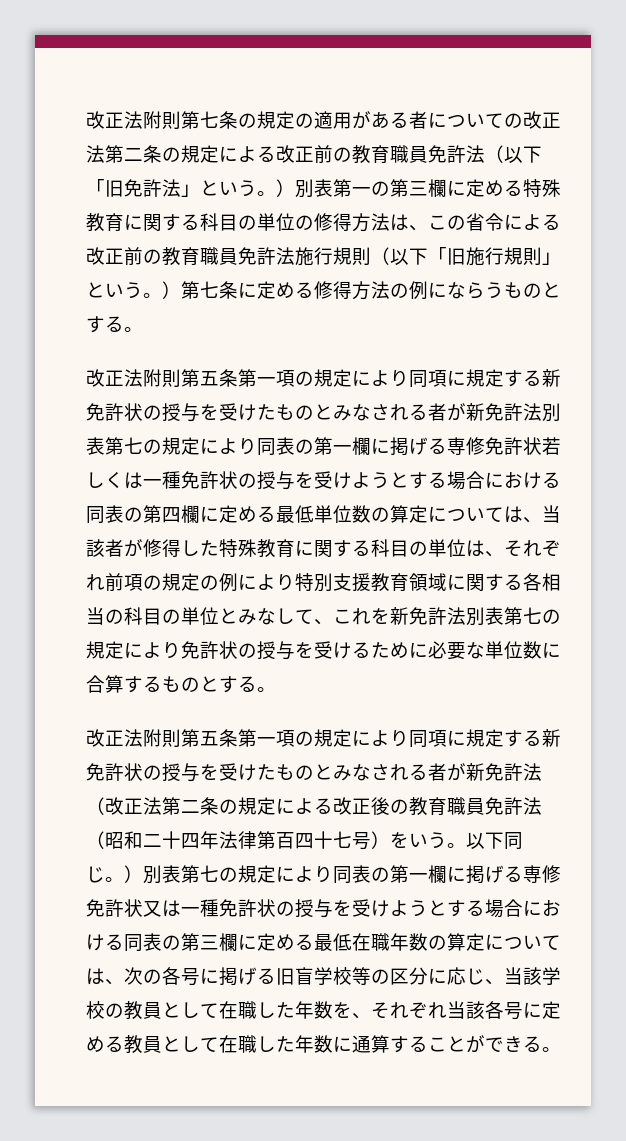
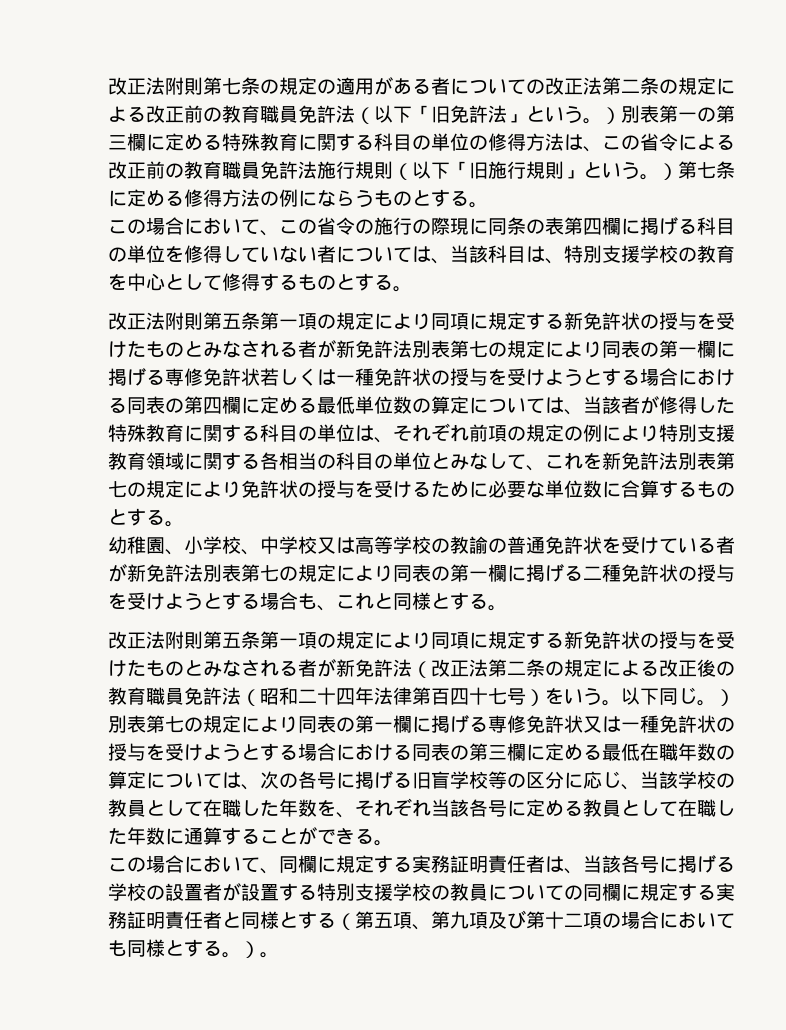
+ この場合において、この省令の施行の際現に同条の表第四欄に掲げる科目の単位を修得していない者については、当該科目は、特別支援学校の教育を中心として修得するものとする。
+ 幼稚園、小学校、中学校又は高等学校の教諭の普通免許状を受けている者が新免許法別表第七の規定により同表の第一欄に掲げる二種免許状の授与を受けようとする場合も、これと同様とする。
+ この場合において、同欄に規定する実務証明責任者は、当該各号に掲げる学校の設置者が設置する特別支援学校の教員についての同欄に規定する実務証明責任者と同様とする（第五項、第九項及び第十二項の場合においても同様とする。）。

